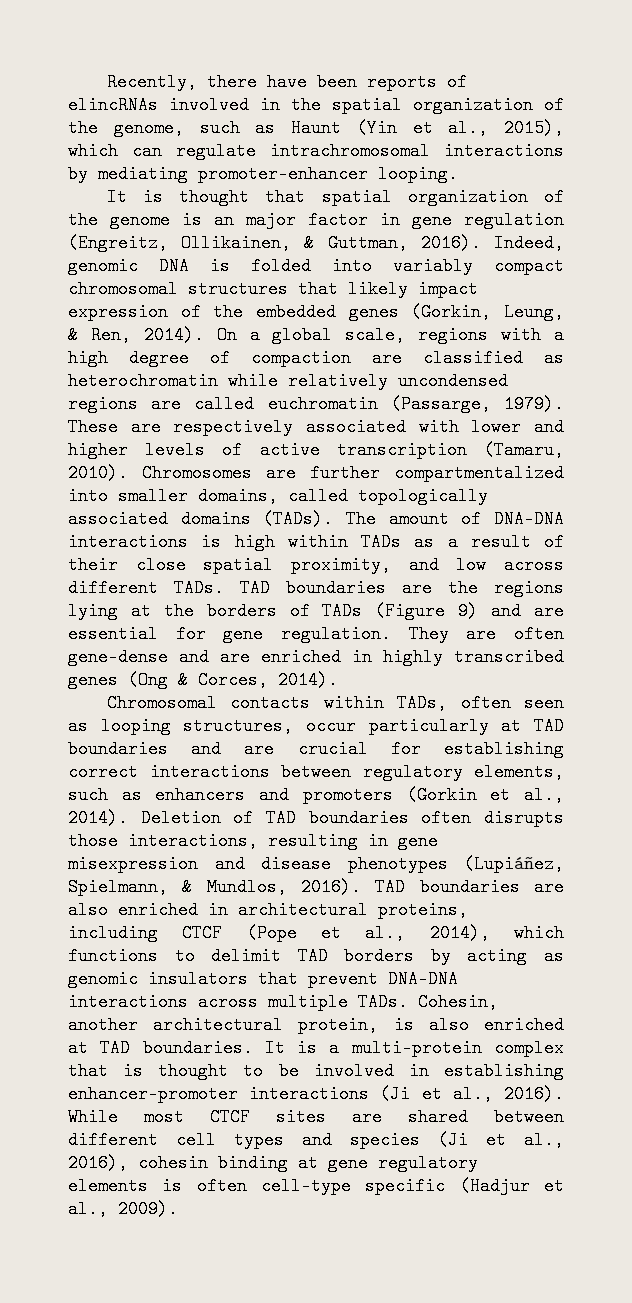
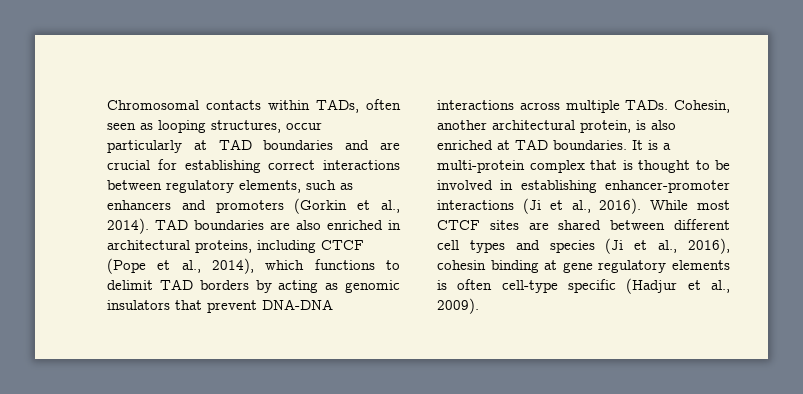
- Recently, there have been reports of elincRNAs involved in the spatial organization of the genome, such as Haunt (Yin et al., 2015), which can regulate intrachromosomal interactions by mediating promoter-enhancer looping.
- It is thought that spatial organization of the genome is an major factor in gene regulation (Engreitz, Ollikainen, & Guttman, 2016). Indeed, genomic DNA is folded into variably compact chromosomal structures that likely impact expression of the embedded genes (Gorkin, Leung, & Ren, 2014). On a global scale, regions with a high degree of compaction are classified as heterochromatin while relatively uncondensed regions are called euchromatin (Passarge, 1979). These are respectively associated with lower and higher levels of active transcription (Tamaru, 2010). Chromosomes are further compartmentalized into smaller domains, called topologically associated domains (TADs). The amount of DNA-DNA interactions is high within TADs as a result of their close spatial proximity, and low across different TADs. TAD boundaries are the regions lying at the borders of TADs (Figure 9) and are essential for gene regulation. They are often gene-dense and are enriched in highly transcribed genes (Ong & Corces, 2014).
- Deletion of TAD boundaries often disrupts those interactions, resulting in gene misexpression and disease phenotypes (Lupiáñez, Spielmann, & Mundlos, 2016).

